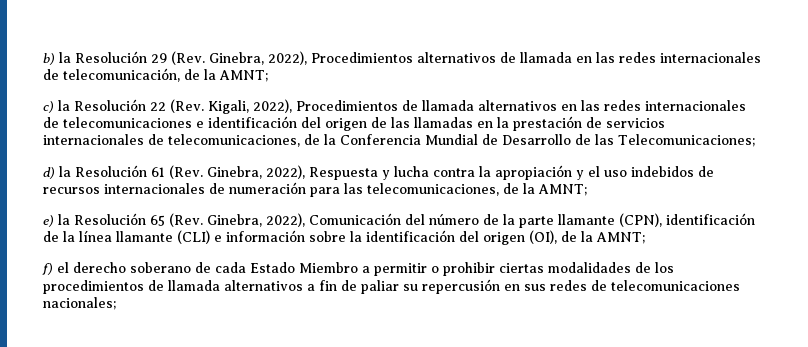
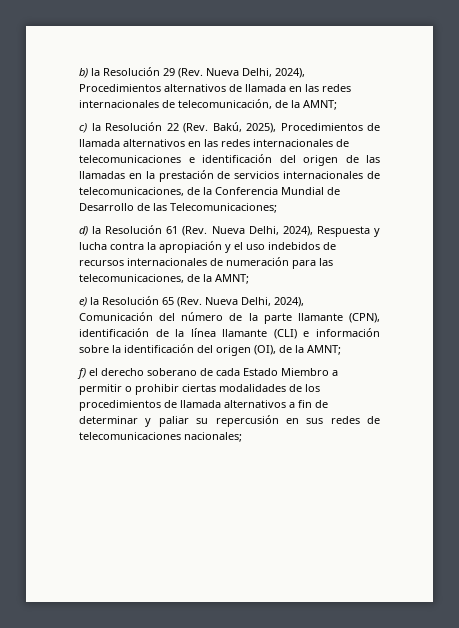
- b) la Resolución 29 (Rev. Ginebra, 2022), Procedimientos alternativos de llamada en las redes internacionales de telecomunicación, de la AMNT;
+ b) la Resolución 29 (Rev. Nueva Delhi, 2024), Procedimientos alternativos de llamada en las redes internacionales de telecomunicación, de la AMNT;
- c) la Resolución 22 (Rev. Kigali, 2022), Procedimientos de llamada alternativos en las redes internacionales de telecomunicaciones e identificación del origen de las llamadas en la prestación de servicios internacionales de telecomunicaciones, de la Conferencia Mundial de Desarrollo de las Telecomunicaciones;
+ c) la Resolución 22 (Rev. Bakú, 2025), Procedimientos de llamada alternativos en las redes internacionales de telecomunicaciones e identificación del origen de las llamadas en la prestación de servicios internacionales de telecomunicaciones, de la Conferencia Mundial de Desarrollo de las Telecomunicaciones;
- d) la Resolución 61 (Rev. Ginebra, 2022), Respuesta y lucha contra la apropiación y el uso indebidos de recursos internacionales de numeración para las telecomunicaciones, de la AMNT;
+ d) la Resolución 61 (Rev. Nueva Delhi, 2024), Respuesta y lucha contra la apropiación y el uso indebidos de recursos internacionales de numeración para las telecomunicaciones, de la AMNT;
- e) la Resolución 65 (Rev. Ginebra, 2022), Comunicación del número de la parte llamante (CPN), identificación de la línea llamante (CLI) e información sobre la identificación del origen (OI), de la AMNT;
+ e) la Resolución 65 (Rev. Nueva Delhi, 2024), Comunicación del número de la parte llamante (CPN), identificación de la línea llamante (CLI) e información sobre la identificación del origen (OI), de la AMNT;
- f) el derecho soberano de cada Estado Miembro a permitir o prohibir ciertas modalidades de los procedimientos de llamada alternativos a fin de paliar su repercusión en sus redes de telecomunicaciones nacionales;
+ f) el derecho soberano de cada Estado Miembro a permitir o prohibir ciertas modalidades de los procedimientos de llamada alternativos a fin de determinar y paliar su repercusión en sus redes de telecomunicaciones nacionales;

